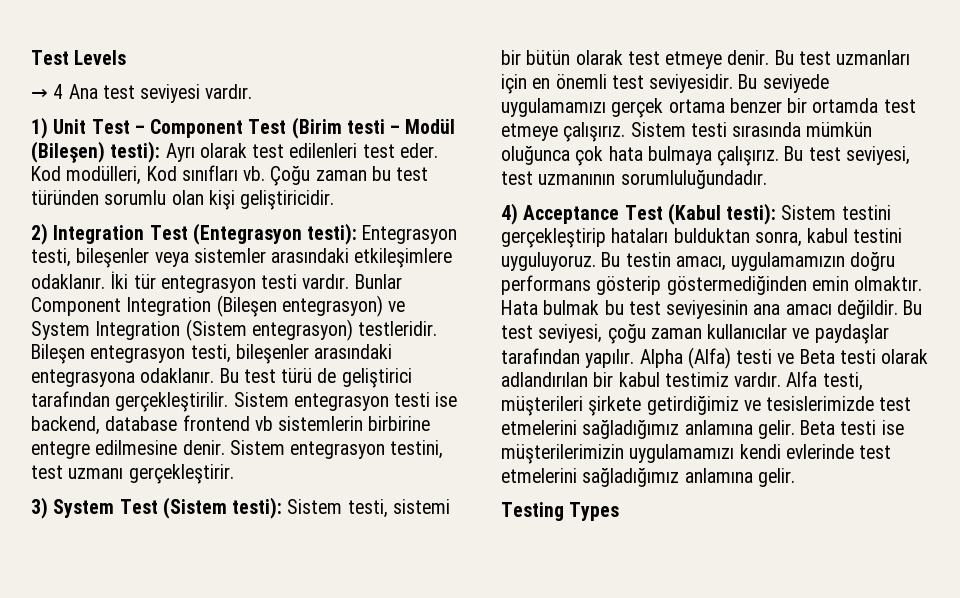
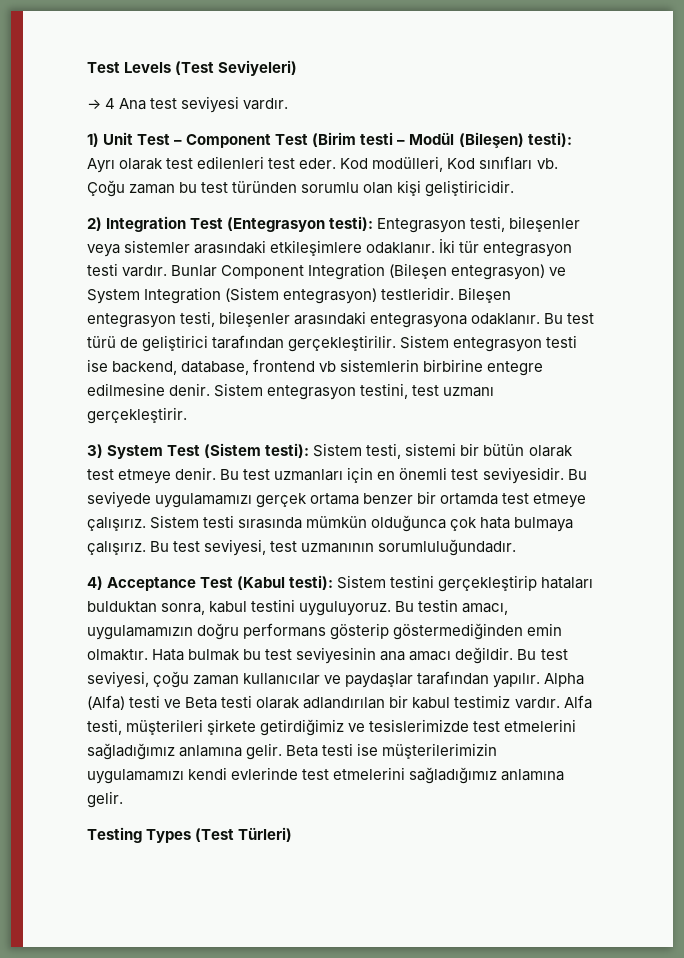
- Test Levels
+ Test Levels (Test Seviyeleri)
- Sistem entegrasyon testi ise backend, database frontend vb sistemlerin birbirine entegre edilmesine denir.
+ Sistem entegrasyon testi ise backend, database, frontend vb sistemlerin birbirine entegre edilmesine denir.
- Sistem testi sırasında mümkün oluğunca çok hata bulmaya çalışırız.
+ Sistem testi sırasında mümkün olduğunca çok hata bulmaya çalışırız.
- Testing Types
+ Testing Types (Test Türleri)

